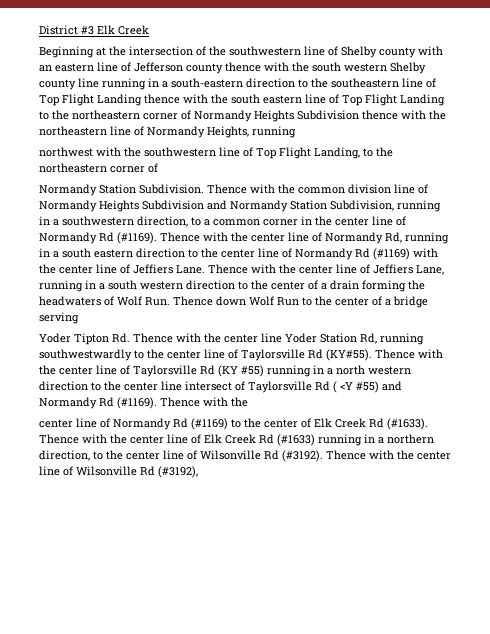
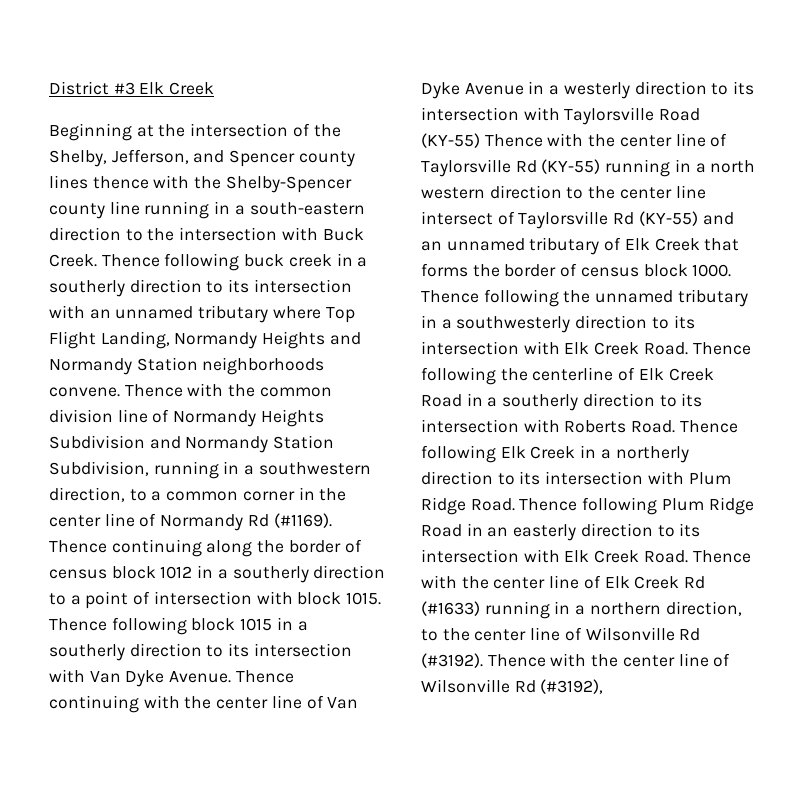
- Beginning at the intersection of the southwestern line of Shelby county with an eastern line of Jefferson county thence with the south western Shelby county line running in a south-eastern direction to the southeastern line of Top Flight Landing thence with the south eastern line of Top Flight Landing to the northeastern corner of Normandy Heights Subdivision thence with the northeastern line of Normandy Heights, running
- northwest with the southwestern line of Top Flight Landing, to the northeastern corner of
- Normandy Station Subdivision.
+ Beginning at the intersection of the Shelby, Jefferson, and Spencer county lines thence with the Shelby-Spencer county line running in a south-eastern direction to the intersection with Buck Creek. Thence following buck creek in a southerly direction to its intersection with an unnamed tributary where Top Flight Landing, Normandy Heights and Normandy Station neighborhoods convene.
- Thence with the center line of Normandy Rd, running in a south eastern direction to the center line of Normandy Rd (#1169) with the center line of Jeffiers Lane. Thence with the center line of Jeffiers Lane, running in a south western direction to the center of a drain forming the headwaters of Wolf Run. Thence down Wolf Run to the center of a bridge serving
- Yoder Tipton Rd. Thence with the center line Yoder Station Rd, running southwestwardly to the center line of Taylorsville Rd (KY#55). Thence with the center line of Taylorsville Rd (KY #55) running in a north western direction to the center line intersect of Taylorsville Rd ( <Y #55) and Normandy Rd (#1169). Thence with the
- center line of Normandy Rd (#1169) to the center of Elk Creek Rd (#1633).
+ Thence continuing along the border of census block 1012 in a southerly direction to a point of intersection with block 1015. Thence following block 1015 in a southerly direction to its intersection with Van Dyke Avenue. Thence continuing with the center line of Van Dyke Avenue in a westerly direction to its intersection with Taylorsville Road (KY-55) Thence with the center line of Taylorsville Rd (KY-55) running in a north western direction to the center line intersect of Taylorsville Rd (KY-55) and an unnamed tributary of Elk Creek that forms the border of census block 1000. Thence following the unnamed tributary in a southwesterly direction to its intersection with Elk Creek Road. Thence following the centerline of Elk Creek Road in a southerly direction to its intersection with Roberts Road. Thence following Elk Creek in a northerly direction to its intersection with Plum Ridge Road. Thence following Plum Ridge Road in an easterly direction to its intersection with Elk Creek Road.

